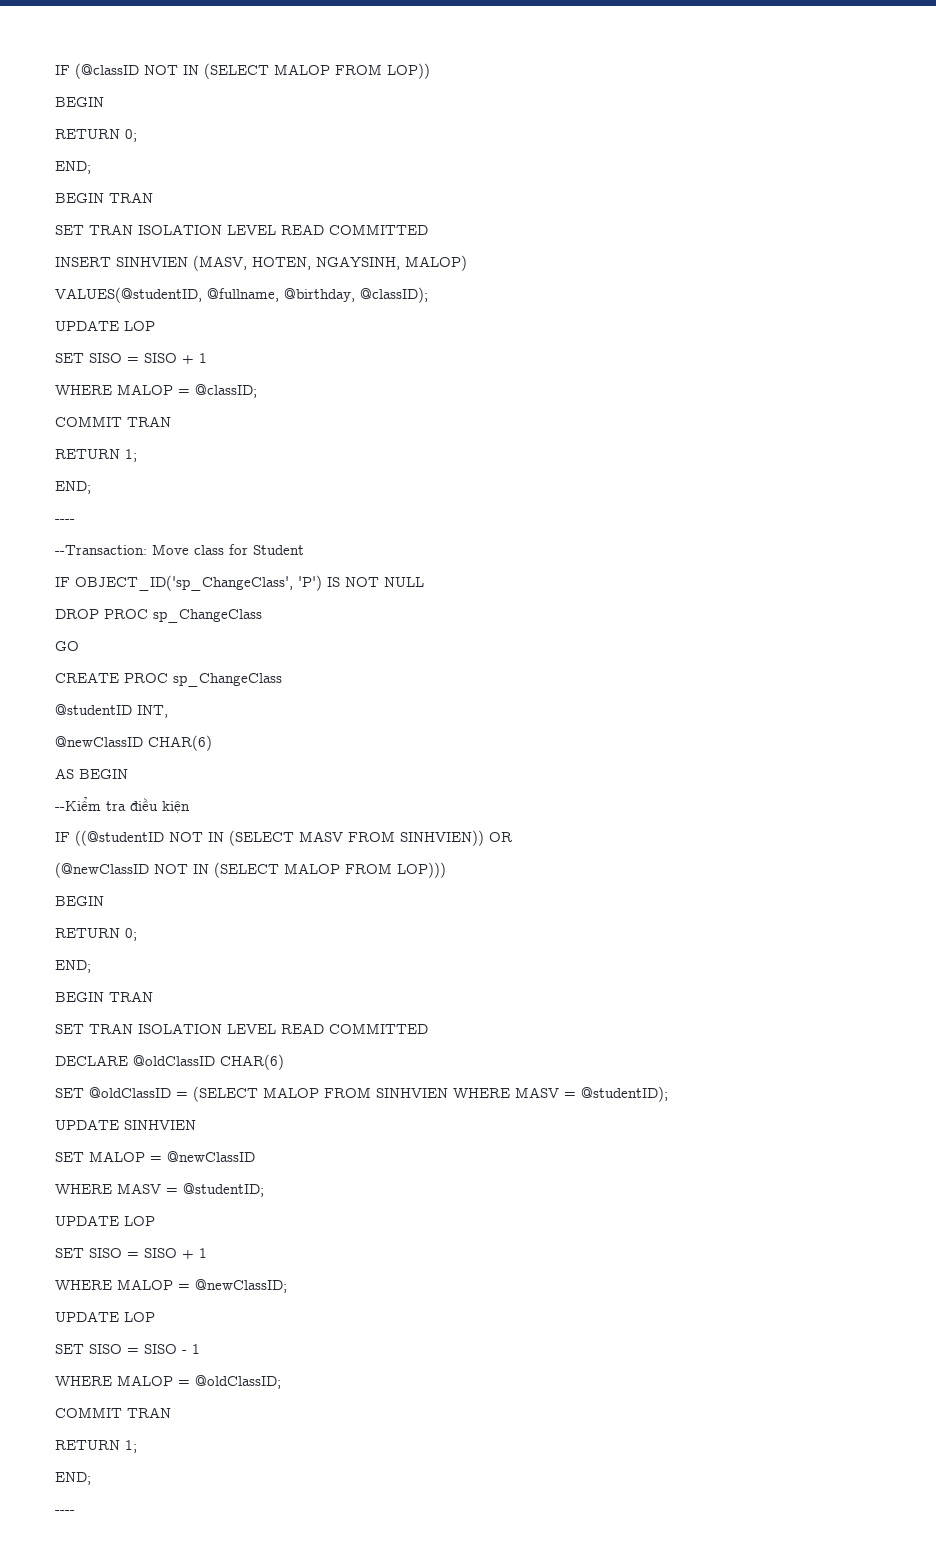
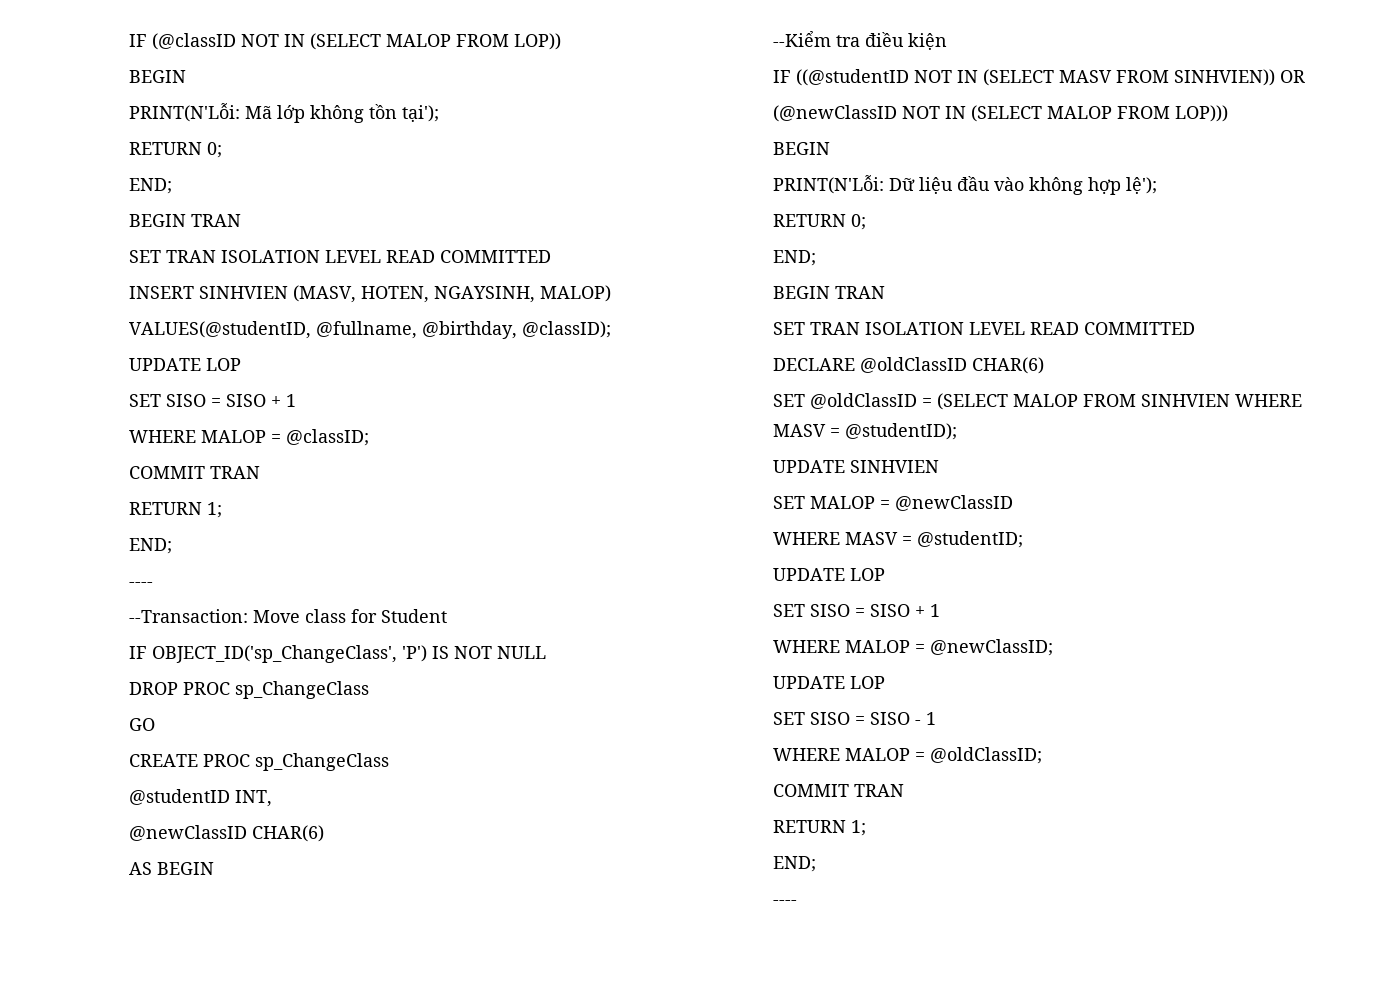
+ PRINT(N'Lỗi: Mã lớp không tồn tại');
+ PRINT(N'Lỗi: Dữ liệu đầu vào không hợp lệ');

